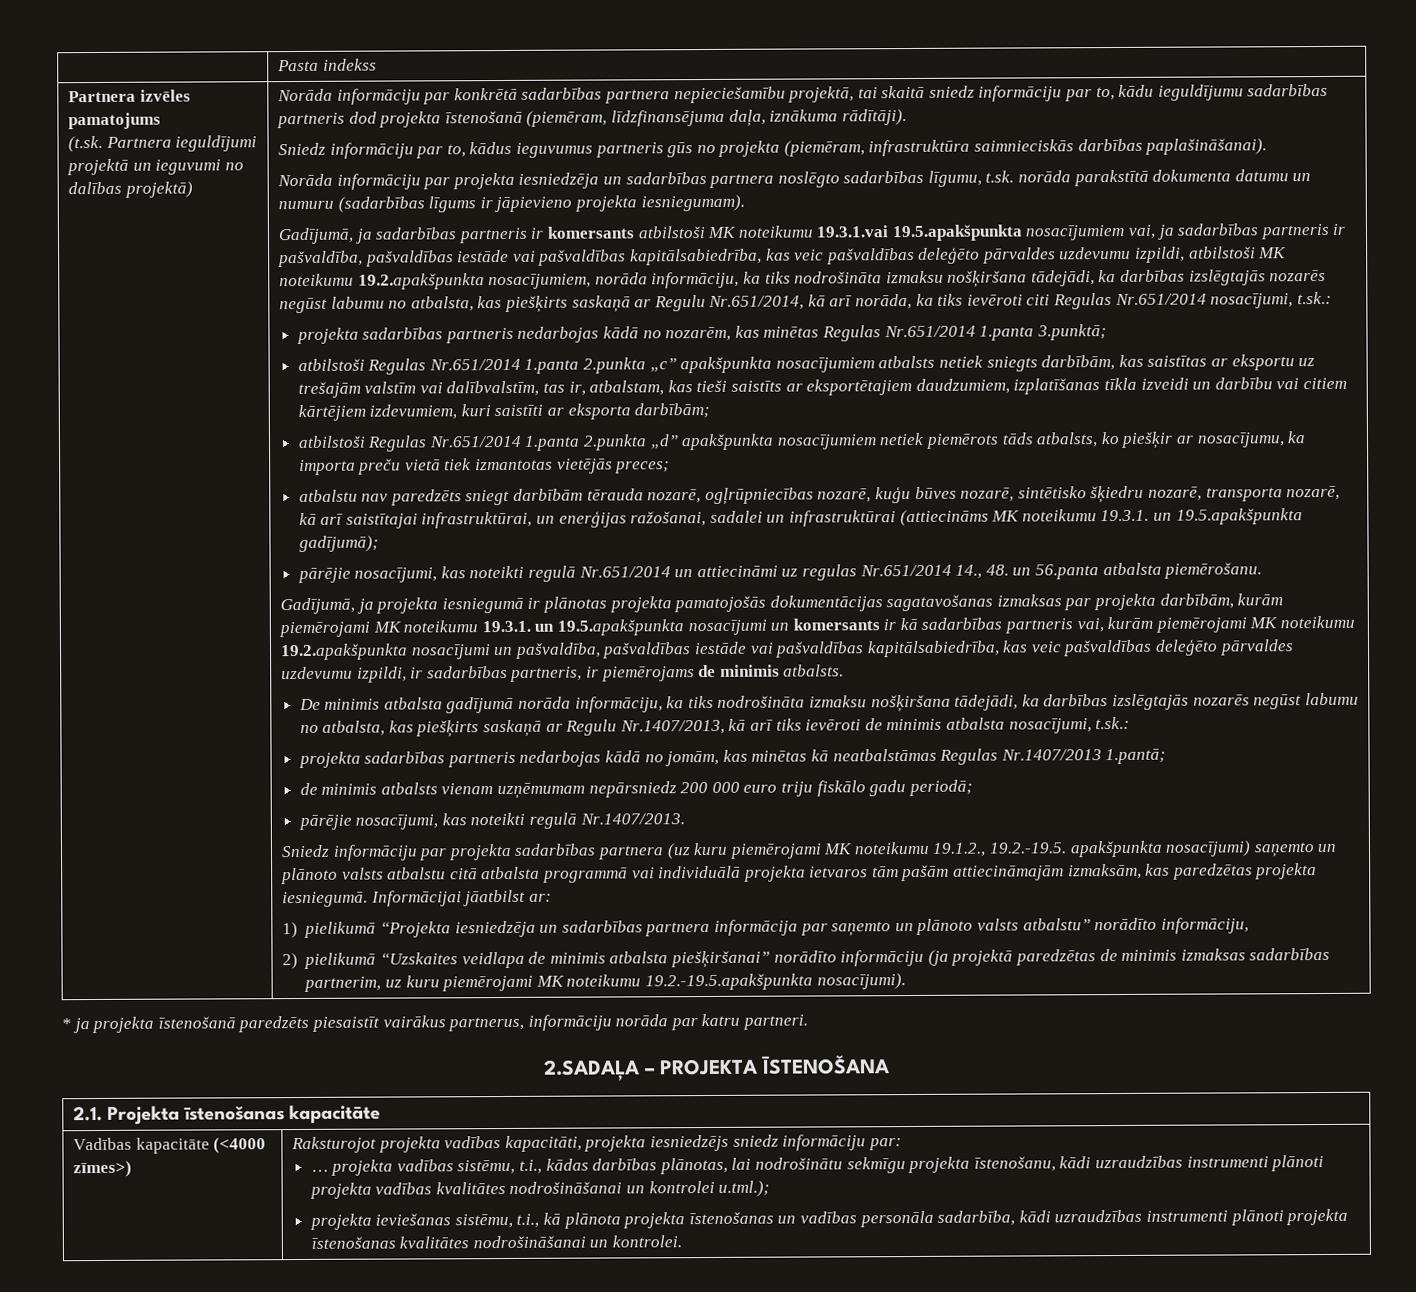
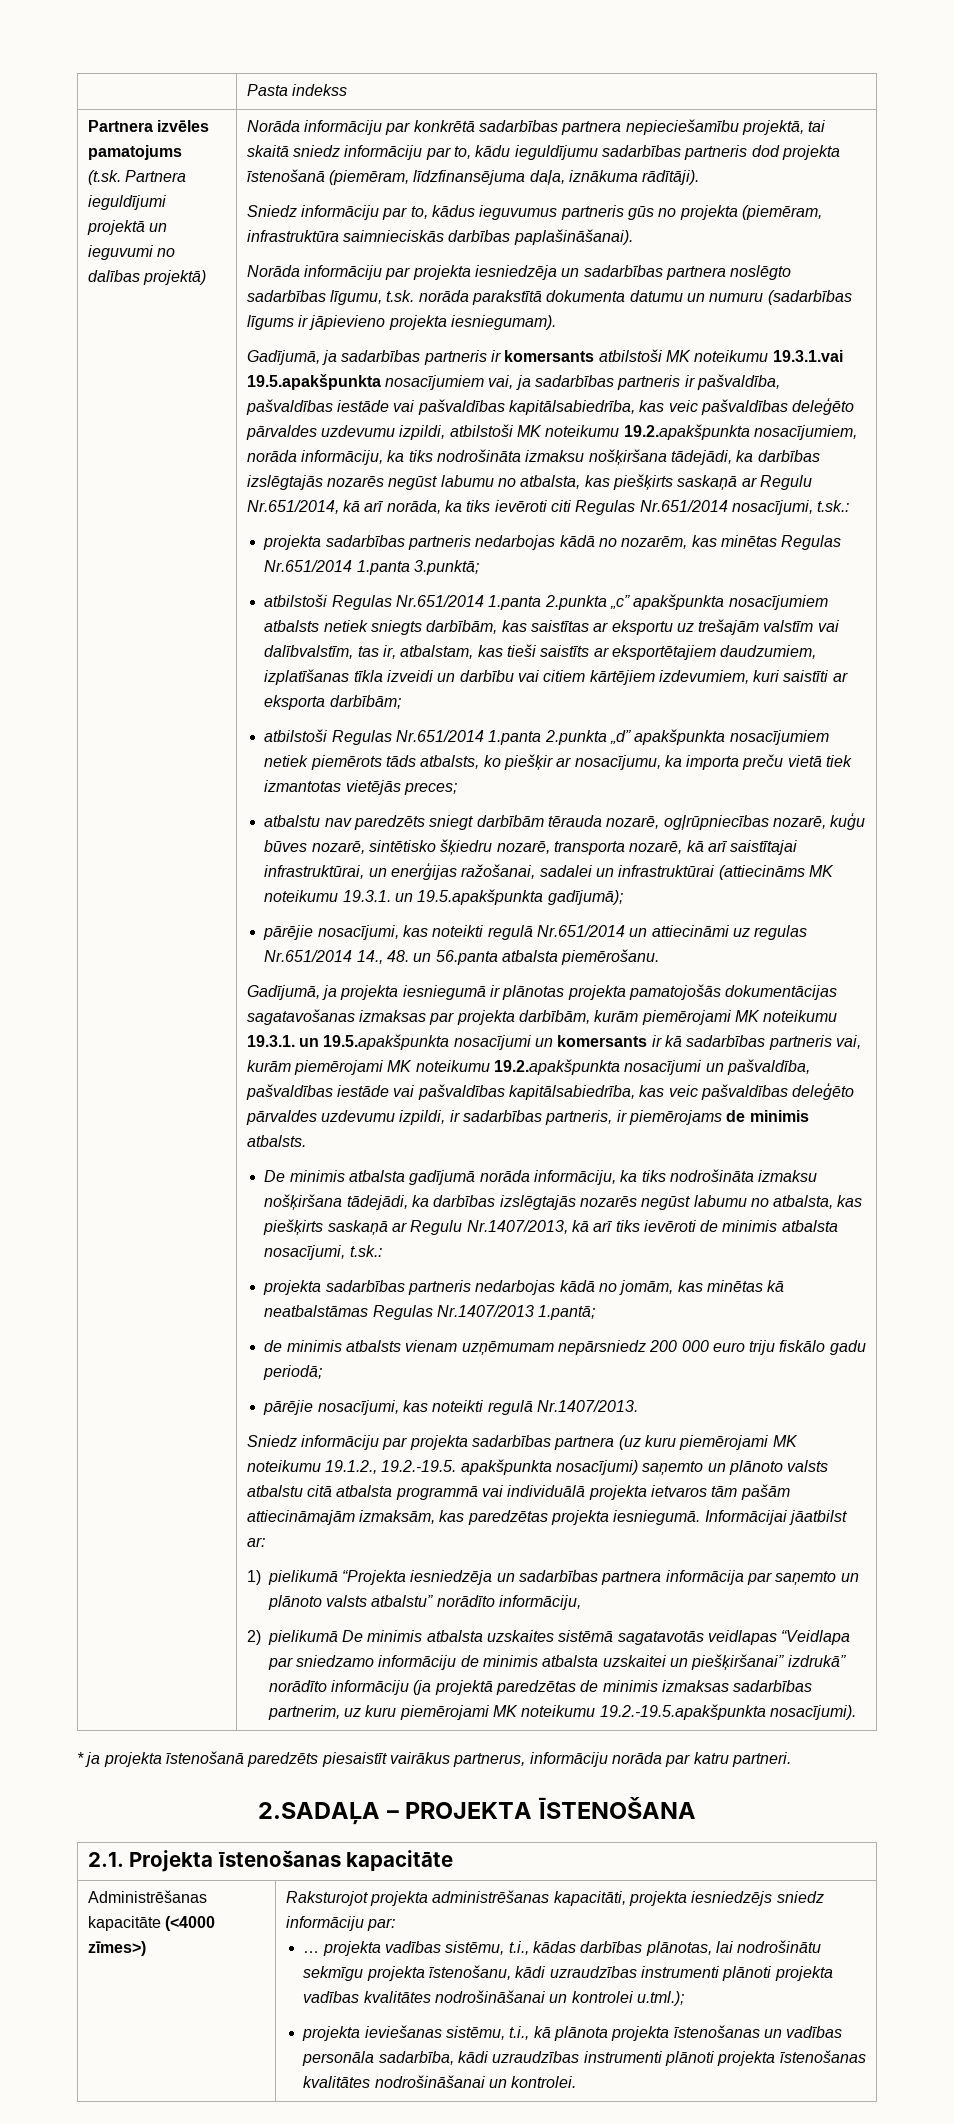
- 2) pielikumā “Uzskaites veidlapa de minimis atbalsta piešķiršanai” norādīto informāciju (ja projektā paredzētas de minimis izmaksas sadarbības partnerim, uz kuru piemērojami MK noteikumu 19.2.-19.5.apakšpunkta nosacījumi).
+ 2) pielikumā De minimis atbalsta uzskaites sistēmā sagatavotās veidlapas “Veidlapa par sniedzamo informāciju de minimis atbalsta uzskaitei un piešķiršanai” izdrukā” norādīto informāciju (ja projektā paredzētas de minimis izmaksas sadarbības partnerim, uz kuru piemērojami MK noteikumu 19.2.-19.5.apakšpunkta nosacījumi).
- Vadības kapacitāte (<4000 zīmes>)
+ Administrēšanas kapacitāte (<4000 zīmes>)
- Raksturojot projekta vadības kapacitāti, projekta iesniedzējs sniedz informāciju par:
+ Raksturojot projekta administrēšanas kapacitāti, projekta iesniedzējs sniedz informāciju par:

